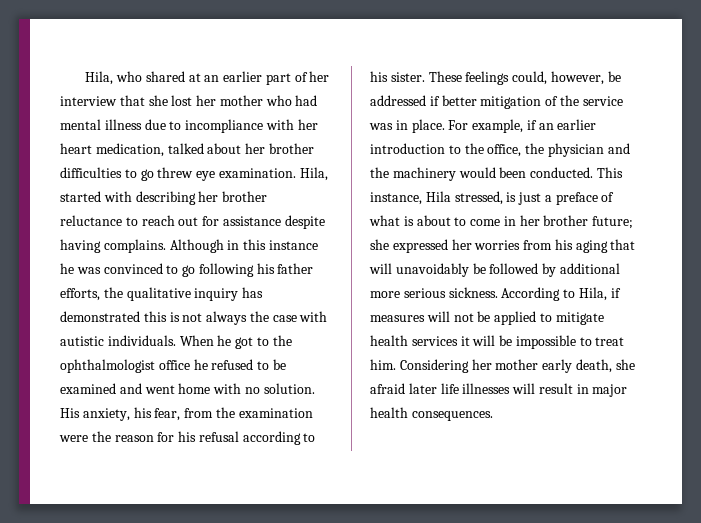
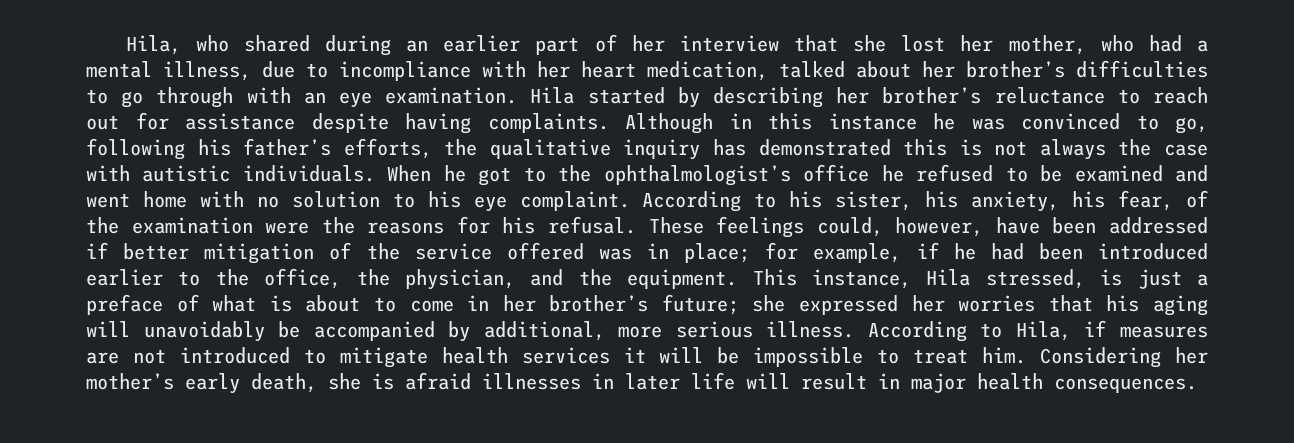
- Hila, who shared at an earlier part of her interview that she lost her mother who had mental illness due to incompliance with her heart medication, talked about her brother difficulties to go threw eye examination. Hila, started with describing her brother reluctance to reach out for assistance despite having complains.
+ Hila, who shared during an earlier part of her interview that she lost her mother, who had a mental illness, due to incompliance with her heart medication, talked about her brother’s difficulties to go through with an eye examination. Hila started by describing her brother’s reluctance to reach out for assistance despite having complaints.
- Although in this instance he was convinced to go following his father efforts, the qualitative inquiry has demonstrated this is not always the case with autistic individuals.
+ Although in this instance he was convinced to go, following his father’s efforts, the qualitative inquiry has demonstrated this is not always the case with autistic individuals.
- When he got to the ophthalmologist office he refused to be examined and went home with no solution. His anxiety, his fear, from the examination were the reason for his refusal according to his sister.
+ When he got to the ophthalmologist’s office he refused to be examined and went home with no solution to his eye complaint. According to his sister, his anxiety, his fear, of the examination were the reasons for his refusal.
- These feelings could, however, be addressed if better mitigation of the service was in place. For example, if an earlier introduction to the office, the physician and the machinery would been conducted.
+ These feelings could, however, have been addressed if better mitigation of the service offered was in place; for example, if he had been introduced earlier to the office, the physician, and the equipment.
- This instance, Hila stressed, is just a preface of what is about to come in her brother future; she expressed her worries from his aging that will unavoidably be followed by additional more serious sickness.
+ This instance, Hila stressed, is just a preface of what is about to come in her brother’s future; she expressed her worries that his aging will unavoidably be accompanied by additional, more serious illness.
- According to Hila, if measures will not be applied to mitigate health services it will be impossible to treat him.
+ According to Hila, if measures are not introduced to mitigate health services it will be impossible to treat him.
- Considering her mother early death, she afraid later life illnesses will result in major health consequences.
+ Considering her mother’s early death, she is afraid illnesses in later life will result in major health consequences.

